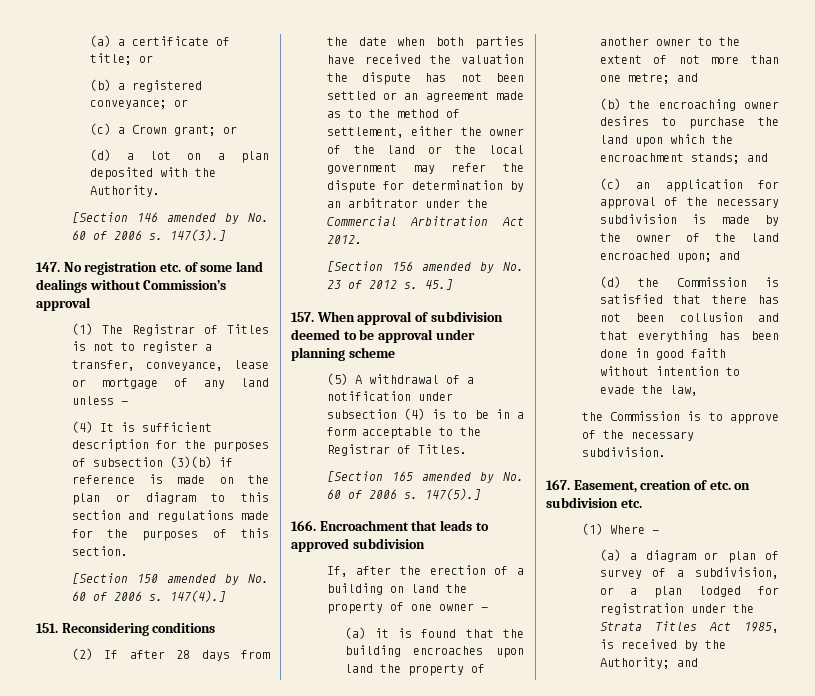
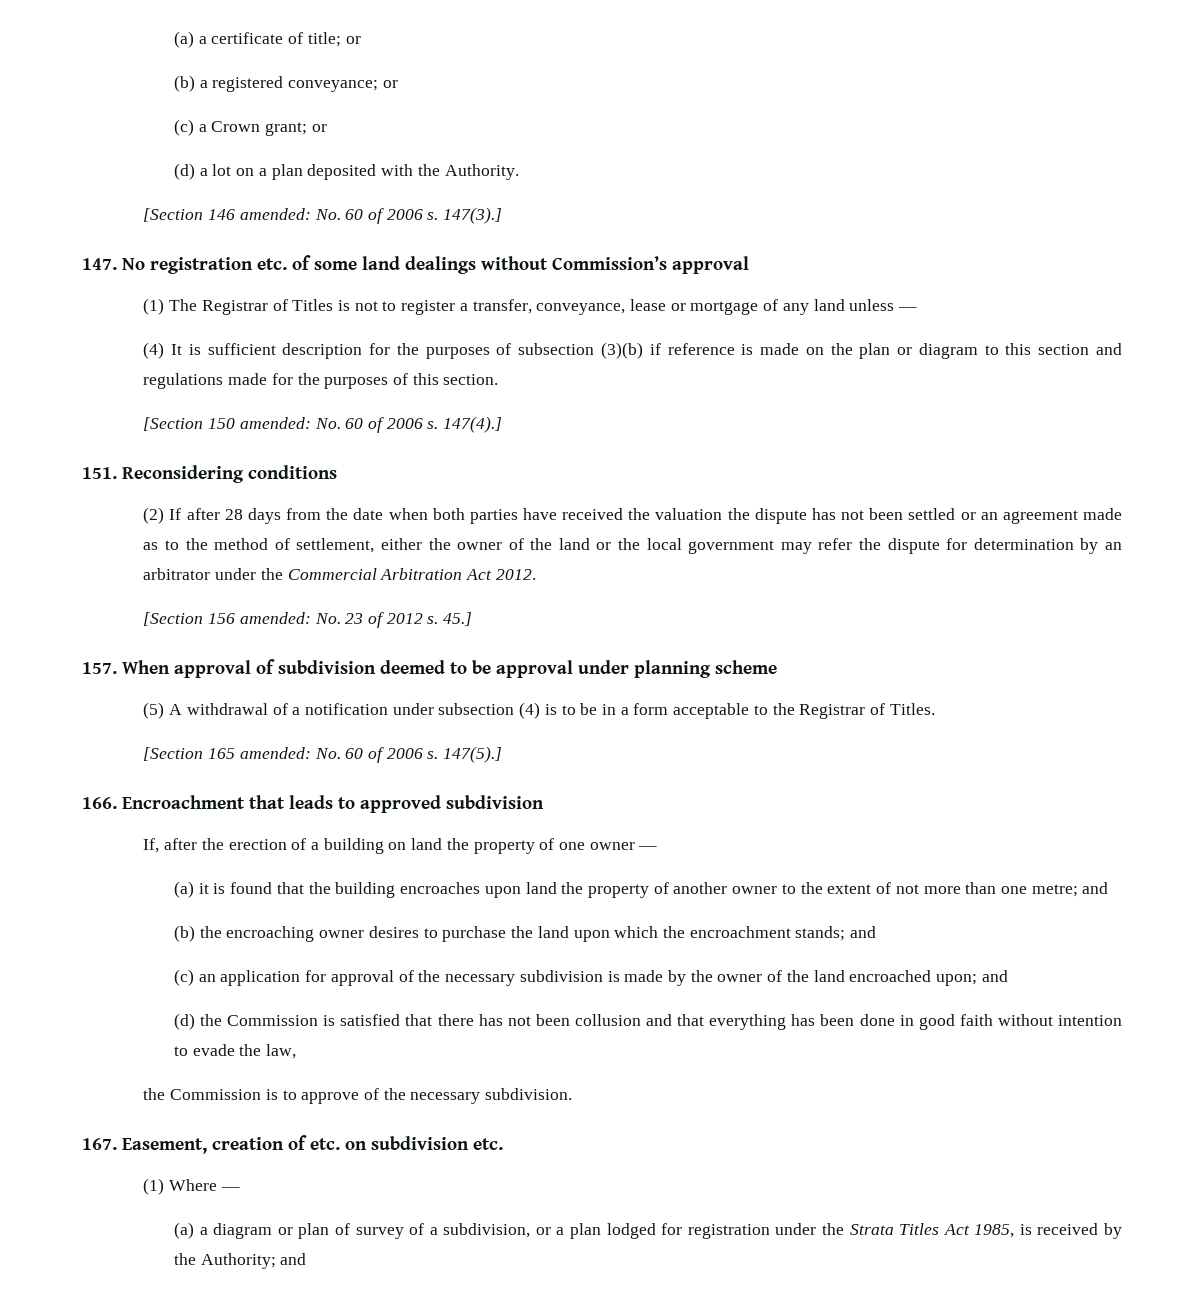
- [Section 146 amended by No. 60 of 2006 s.
+ [Section 146 amended: No. 60 of 2006 s.
- [Section 150 amended by No. 60 of 2006 s.
+ [Section 150 amended: No. 60 of 2006 s.
- [Section 156 amended by No. 23 of 2012 s.
+ [Section 156 amended: No. 23 of 2012 s.
- [Section 165 amended by No. 60 of 2006 s.
+ [Section 165 amended: No. 60 of 2006 s.

